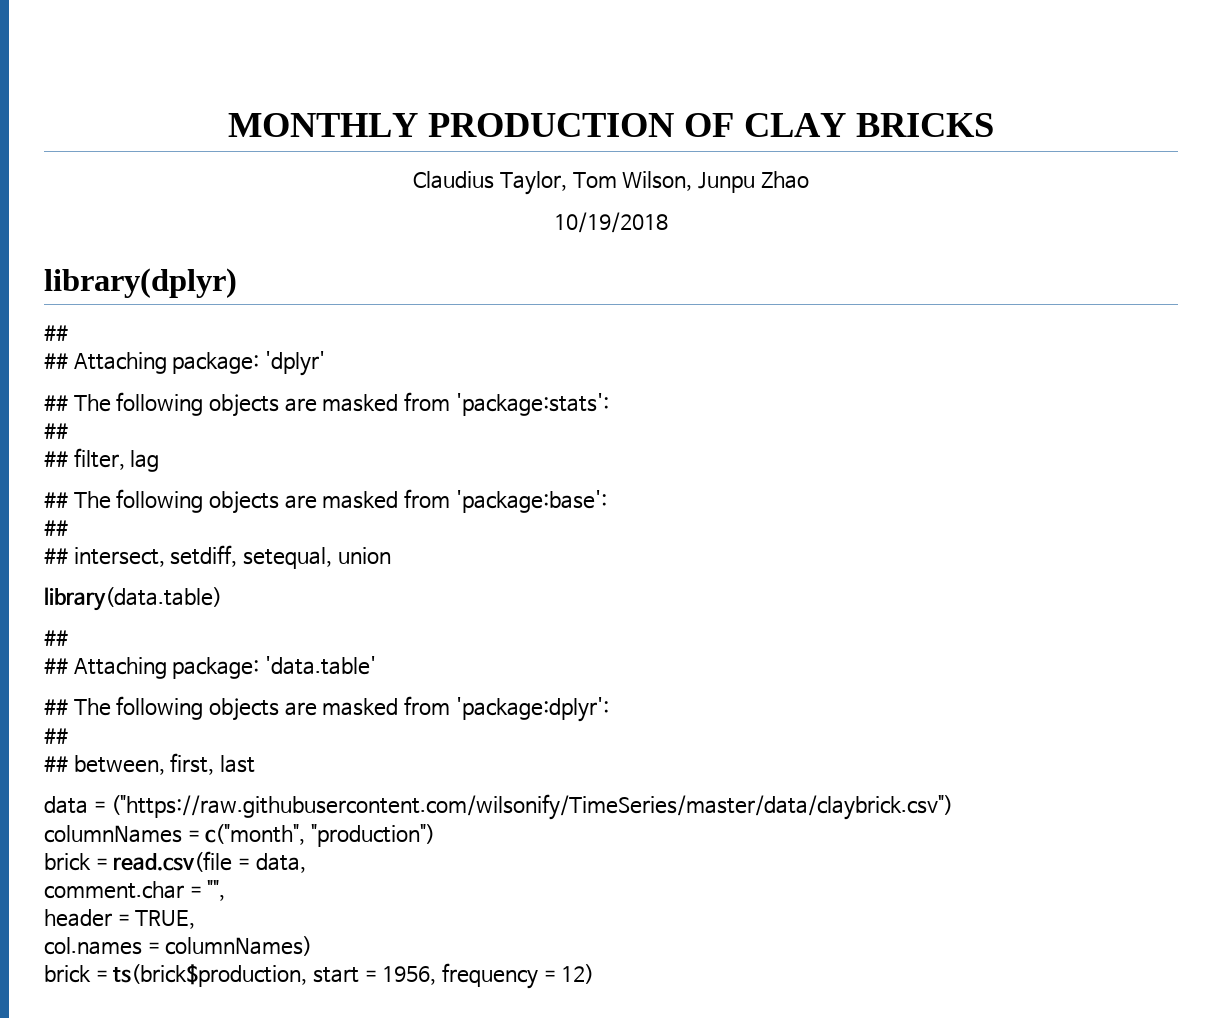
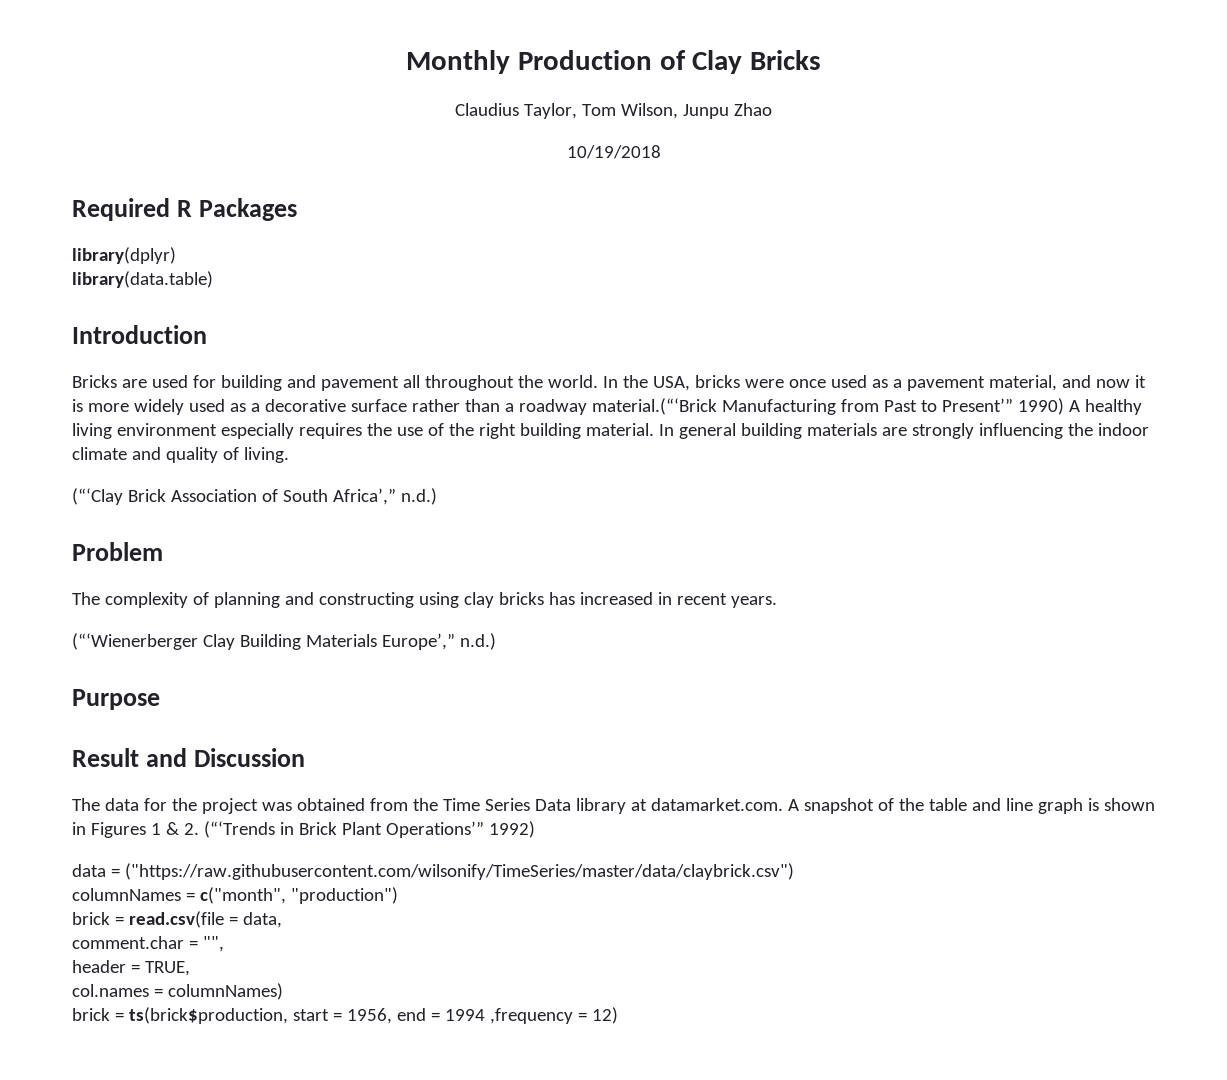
- MONTHLY PRODUCTION OF CLAY BRICKS
+ Monthly Production of Clay Bricks
+ Required R Packages
  library(dplyr)
- ##
- ## Attaching package: 'dplyr'
- ## The following objects are masked from 'package:stats':
- ##
- ## filter, lag
- ## The following objects are masked from 'package:base':
- ##
- ## intersect, setdiff, setequal, union
  library(data.table)
- ##
- ## Attaching package: 'data.table'
- ## The following objects are masked from 'package:dplyr':
- ##
- ## between, first, last
+ Introduction
+ Bricks are used for building and pavement all throughout the world. In the USA, bricks were once used as a pavement material, and now it is more widely used as a decorative surface rather than a roadway material.(“‘Brick Manufacturing from Past to Present’” 1990) A healthy living environment especially requires the use of the right building material. In general building materials are strongly influencing the indoor climate and quality of living.
+ (“‘Clay Brick Association of South Africa’,” n.d.)
+ Problem
+ The complexity of planning and constructing using clay bricks has increased in recent years.
+ (“‘Wienerberger Clay Building Materials Europe’,” n.d.)
+ Purpose
+ Result and Discussion
+ The data for the project was obtained from the Time Series Data library at datamarket.com. A snapshot of the table and line graph is shown in Figures 1 & 2. (“‘Trends in Brick Plant Operations’” 1992)
- brick = ts(brick$production, start = 1956, frequency = 12)
+ brick = ts(brick$production, start = 1956, end = 1994 ,frequency = 12)

